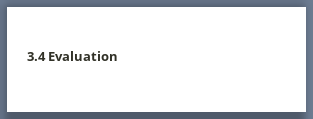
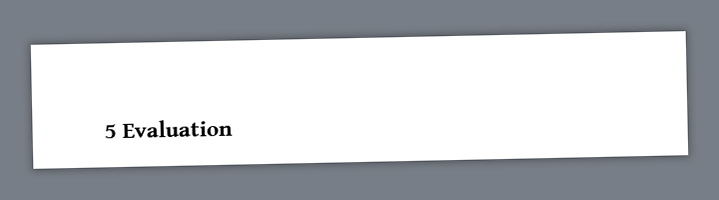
- 3.4 Evaluation
+ 5 Evaluation

